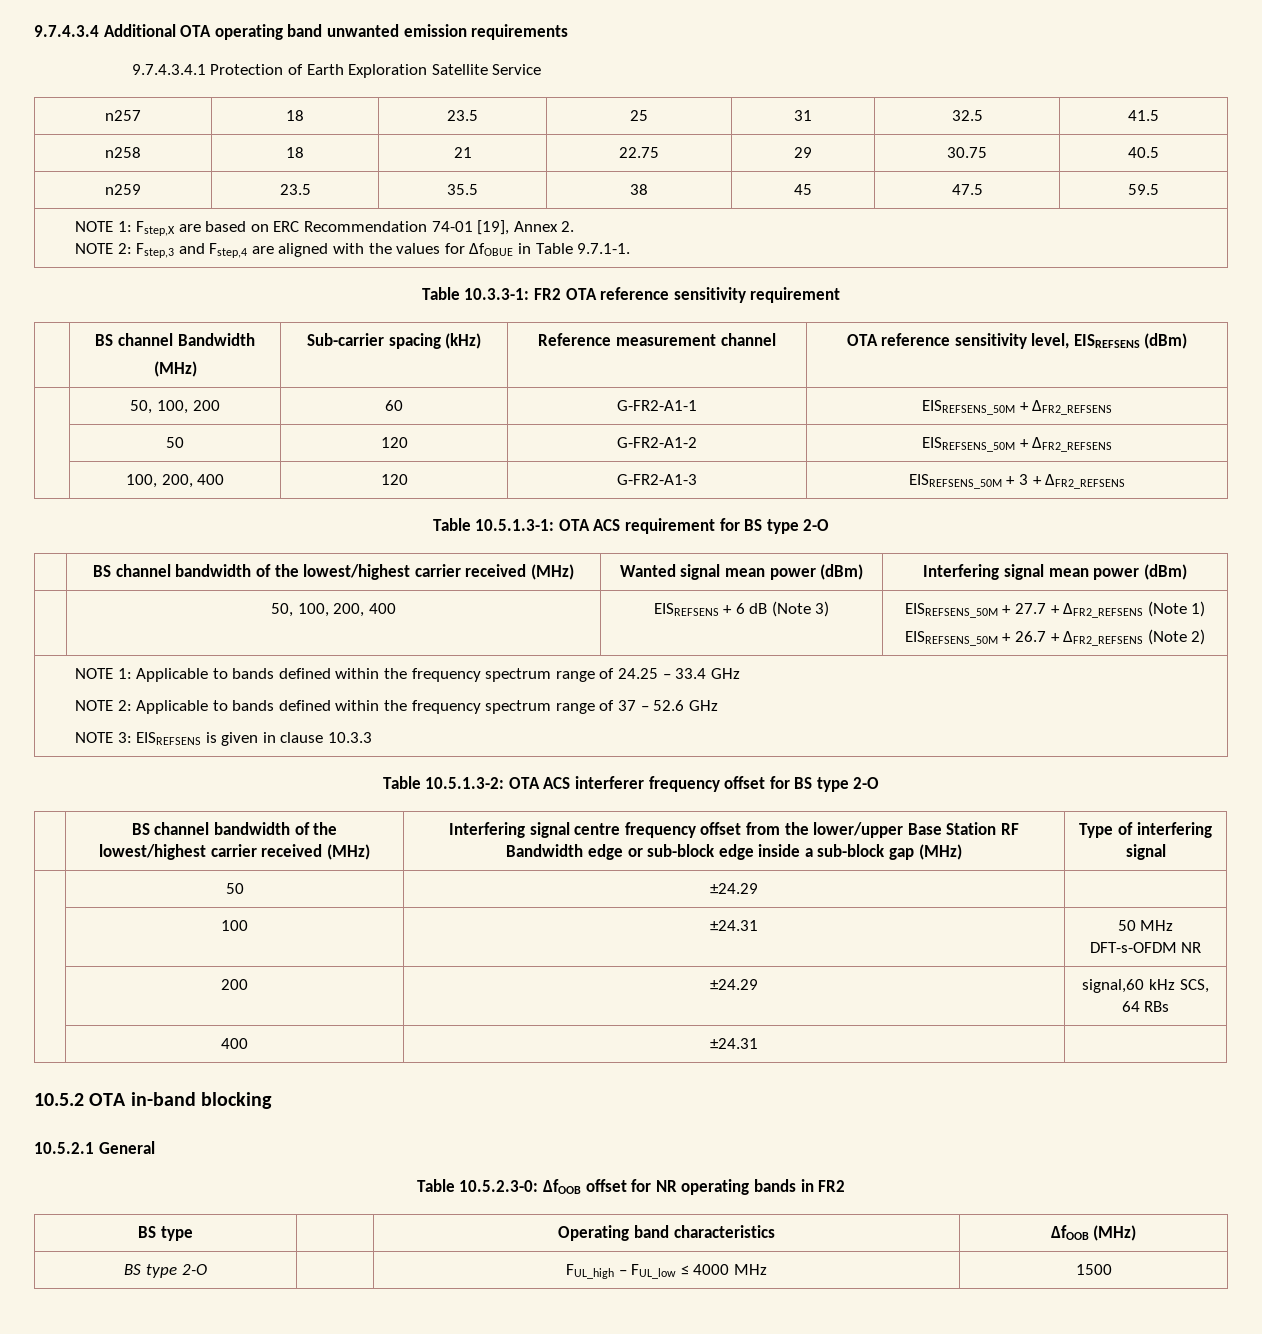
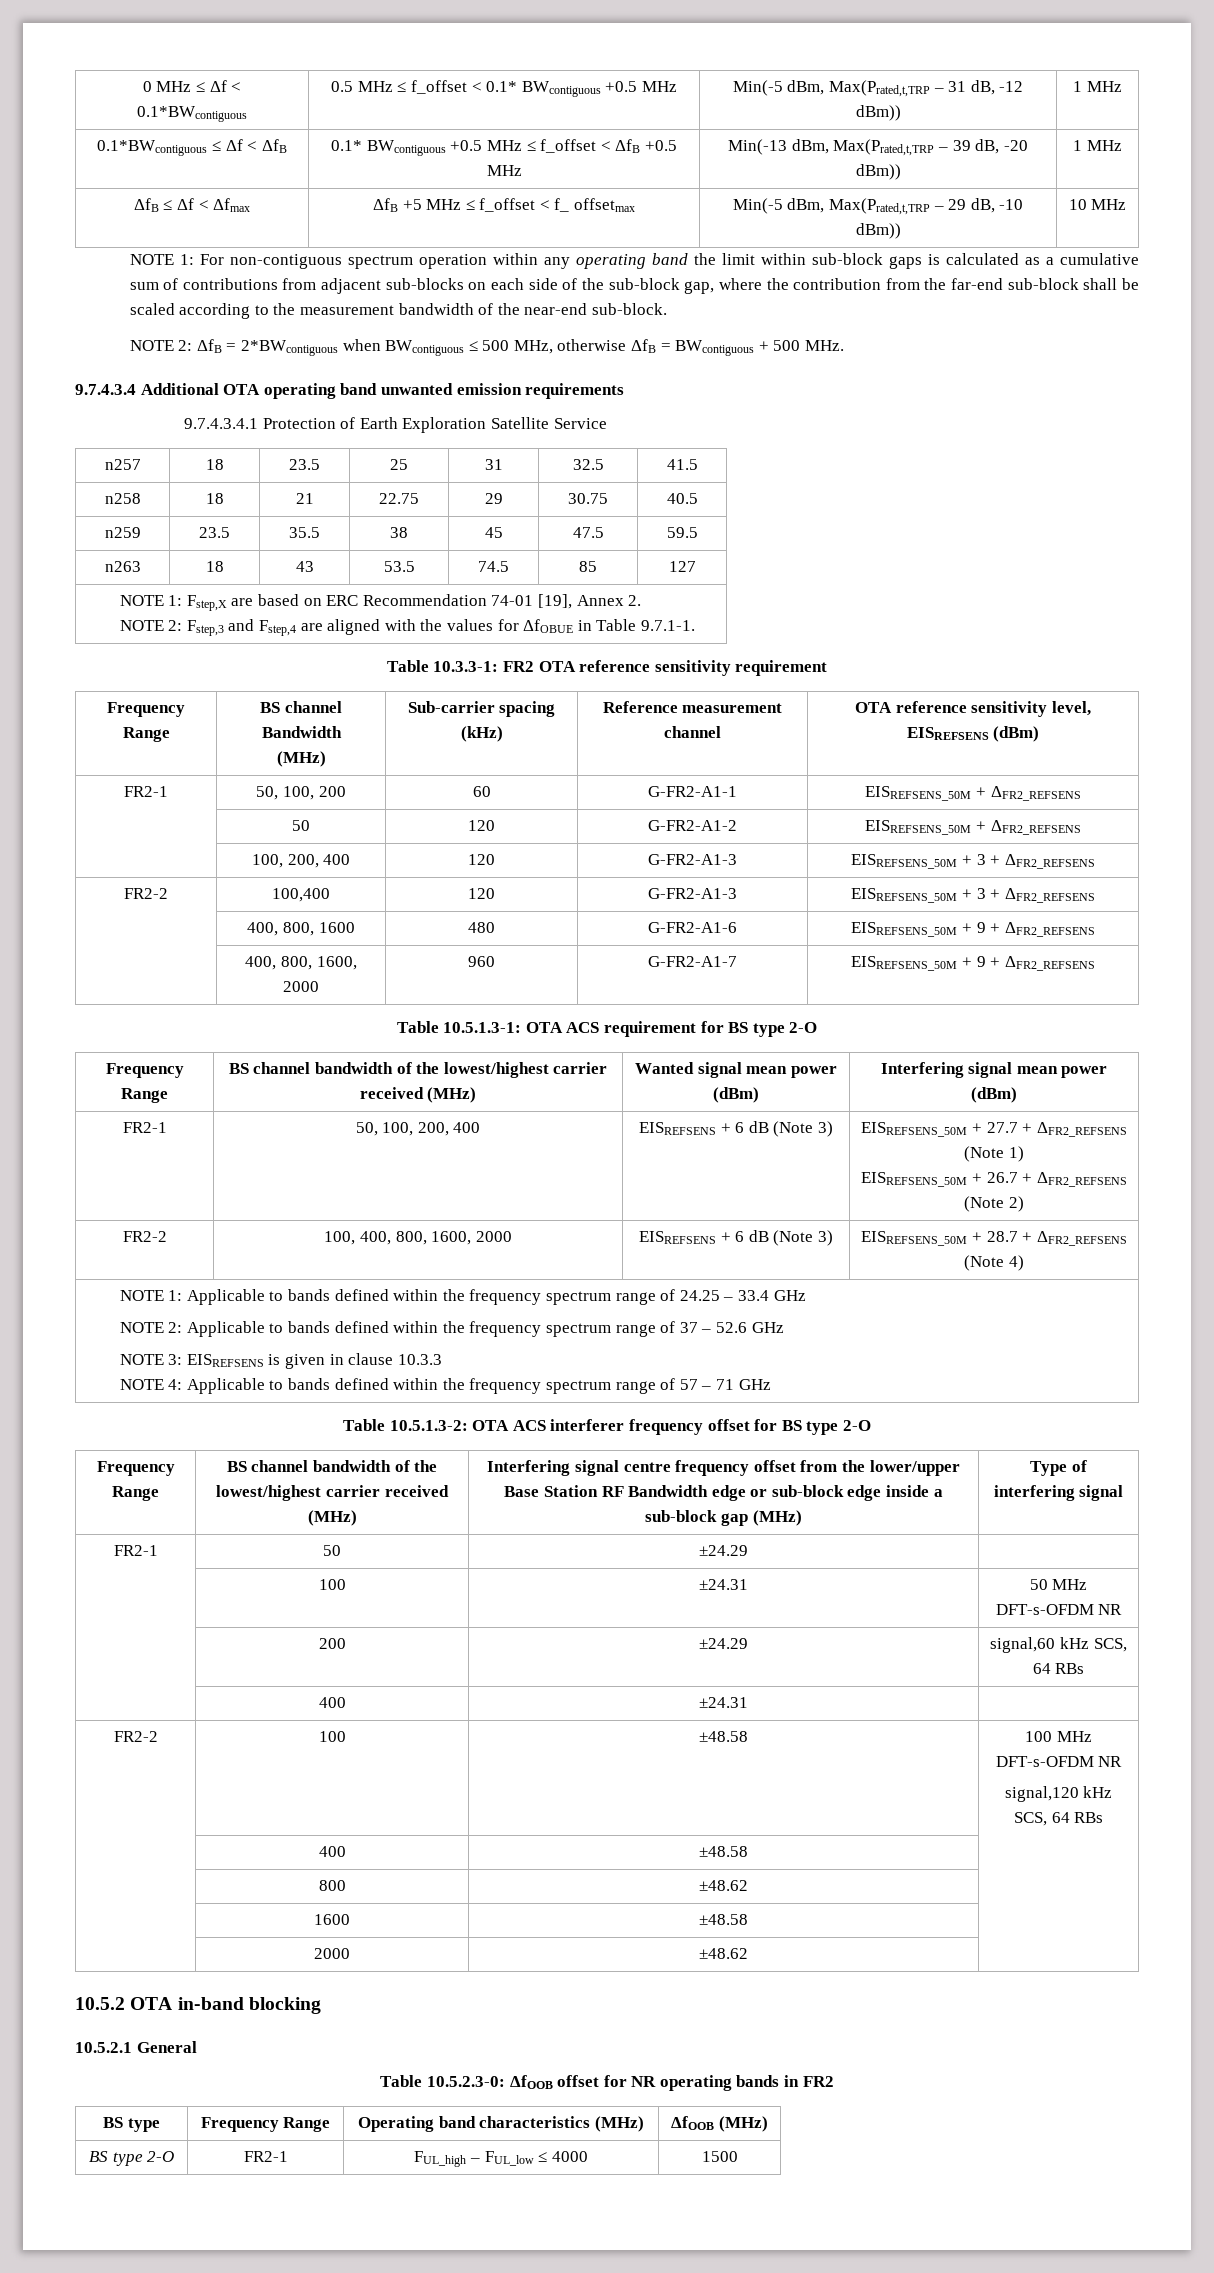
+ 0 MHz ≤ Δf < 0.1*BWcontiguous | 0.5 MHz ≤ f_offset < 0.1* BWcontiguous +0.5 MHz | Min(-5 dBm, Max(Prated,t,TRP – 31 dB, -12 dBm)) | 1 MHz
+ 0.1*BWcontiguous ≤ Δf < ΔfB | 0.1* BWcontiguous +0.5 MHz ≤ f_offset < ΔfB +0.5 MHz | Min(-13 dBm, Max(Prated,t,TRP – 39 dB, -20 dBm)) | 1 MHz
+ ΔfB ≤ Δf < Δfmax | ΔfB +5 MHz ≤ f_offset < f_ offsetmax | Min(-5 dBm, Max(Prated,t,TRP – 29 dB, -10 dBm)) | 10 MHz
+ NOTE 1: For non-contiguous spectrum operation within any operating band the limit within sub-block gaps is calculated as a cumulative sum of contributions from adjacent sub-blocks on each side of the sub-block gap, where the contribution from the far-end sub-block shall be scaled according to the measurement bandwidth of the near-end sub-block.
+ NOTE 2: ΔfB = 2*BWcontiguous when BWcontiguous ≤ 500 MHz, otherwise ΔfB = BWcontiguous + 500 MHz.
+ n263 | 18 | 43 | 53.5 | 74.5 | 85 | 127
- | BS channel Bandwidth
+ Frequency Range | BS channel Bandwidth
- | 50, 100, 200 | 60 | G-FR2-A1-1 | EISREFSENS_50M + ΔFR2_REFSENS
+ FR2-1 | 50, 100, 200 | 60 | G-FR2-A1-1 | EISREFSENS_50M + ΔFR2_REFSENS
+ FR2-2 | 100,400 | 120 | G-FR2-A1-3 | EISREFSENS_50M + 3 + ΔFR2_REFSENS
+ | 400, 800, 1600 | 480 | G-FR2-A1-6 | EISREFSENS_50M + 9 + ΔFR2_REFSENS
+ | 400, 800, 1600, 2000 | 960 | G-FR2-A1-7 | EISREFSENS_50M + 9 + ΔFR2_REFSENS
- | BS channel bandwidth of the lowest/highest carrier received (MHz) | Wanted signal mean power (dBm) | Interfering signal mean power (dBm)
+ Frequency Range | BS channel bandwidth of the lowest/highest carrier received (MHz) | Wanted signal mean power (dBm) | Interfering signal mean power (dBm)
- | 50, 100, 200, 400 | EISREFSENS + 6 dB (Note 3) | EISREFSENS_50M + 27.7 + ΔFR2_REFSENS (Note 1)
+ FR2-1 | 50, 100, 200, 400 | EISREFSENS + 6 dB (Note 3) | EISREFSENS_50M + 27.7 + ΔFR2_REFSENS (Note 1)
+ FR2-2 | 100, 400, 800, 1600, 2000 | EISREFSENS + 6 dB (Note 3) | EISREFSENS_50M + 28.7 + ΔFR2_REFSENS (Note 4)
+ NOTE 4: Applicable to bands defined within the frequency spectrum range of 57 – 71 GHz
- | BS channel bandwidth of the lowest/highest carrier received (MHz) | Interfering signal centre frequency offset from the lower/upper Base Station RF Bandwidth edge or sub-block edge inside a sub-block gap (MHz) | Type of interfering signal
+ Frequency Range | BS channel bandwidth of the lowest/highest carrier received (MHz) | Interfering signal centre frequency offset from the lower/upper Base Station RF Bandwidth edge or sub-block edge inside a sub-block gap (MHz) | Type of interfering signal
- | 50 | ±24.29 |
+ FR2-1 | 50 | ±24.29 |
+ FR2-2 | 100 | ±48.58 | 100 MHz DFT-s-OFDM NR
+ signal,120 kHz SCS, 64 RBs
+ | 400 | ±48.58 |
+ | 800 | ±48.62 |
+ | 1600 | ±48.58 |
+ | 2000 | ±48.62 |
- BS type | | Operating band characteristics | ΔfOOB (MHz)
+ BS type | Frequency Range | Operating band characteristics (MHz) | ΔfOOB (MHz)
- BS type 2-O | | FUL_high – FUL_low ≤ 4000 MHz | 1500
+ BS type 2-O | FR2-1 | FUL_high – FUL_low ≤ 4000 | 1500

